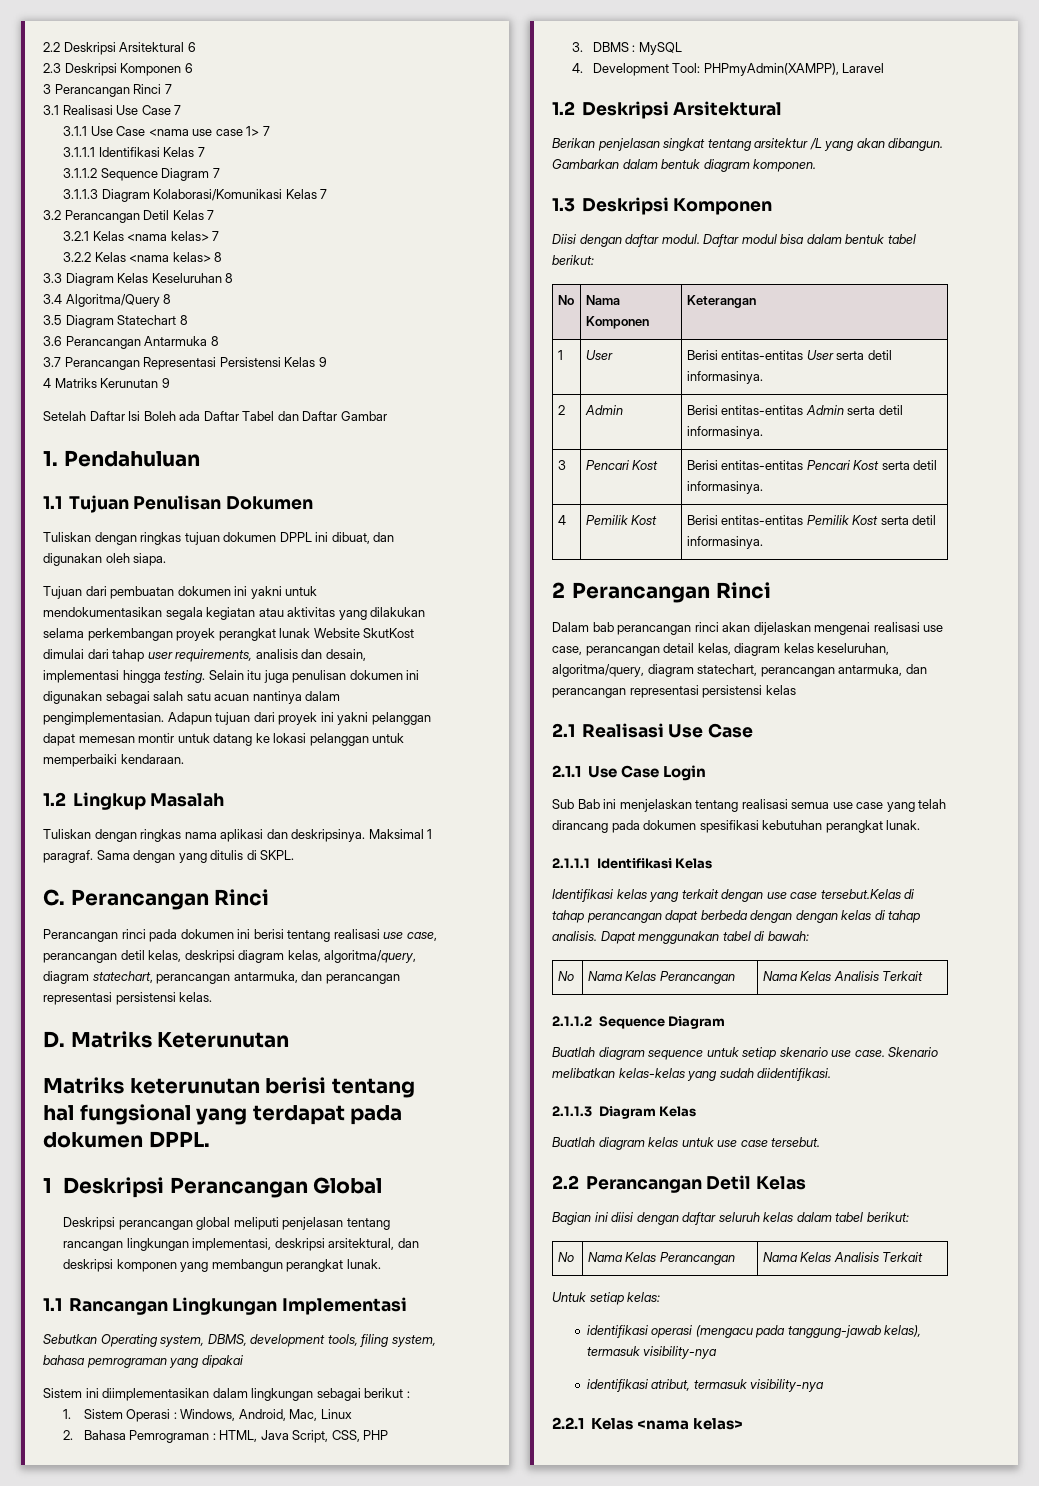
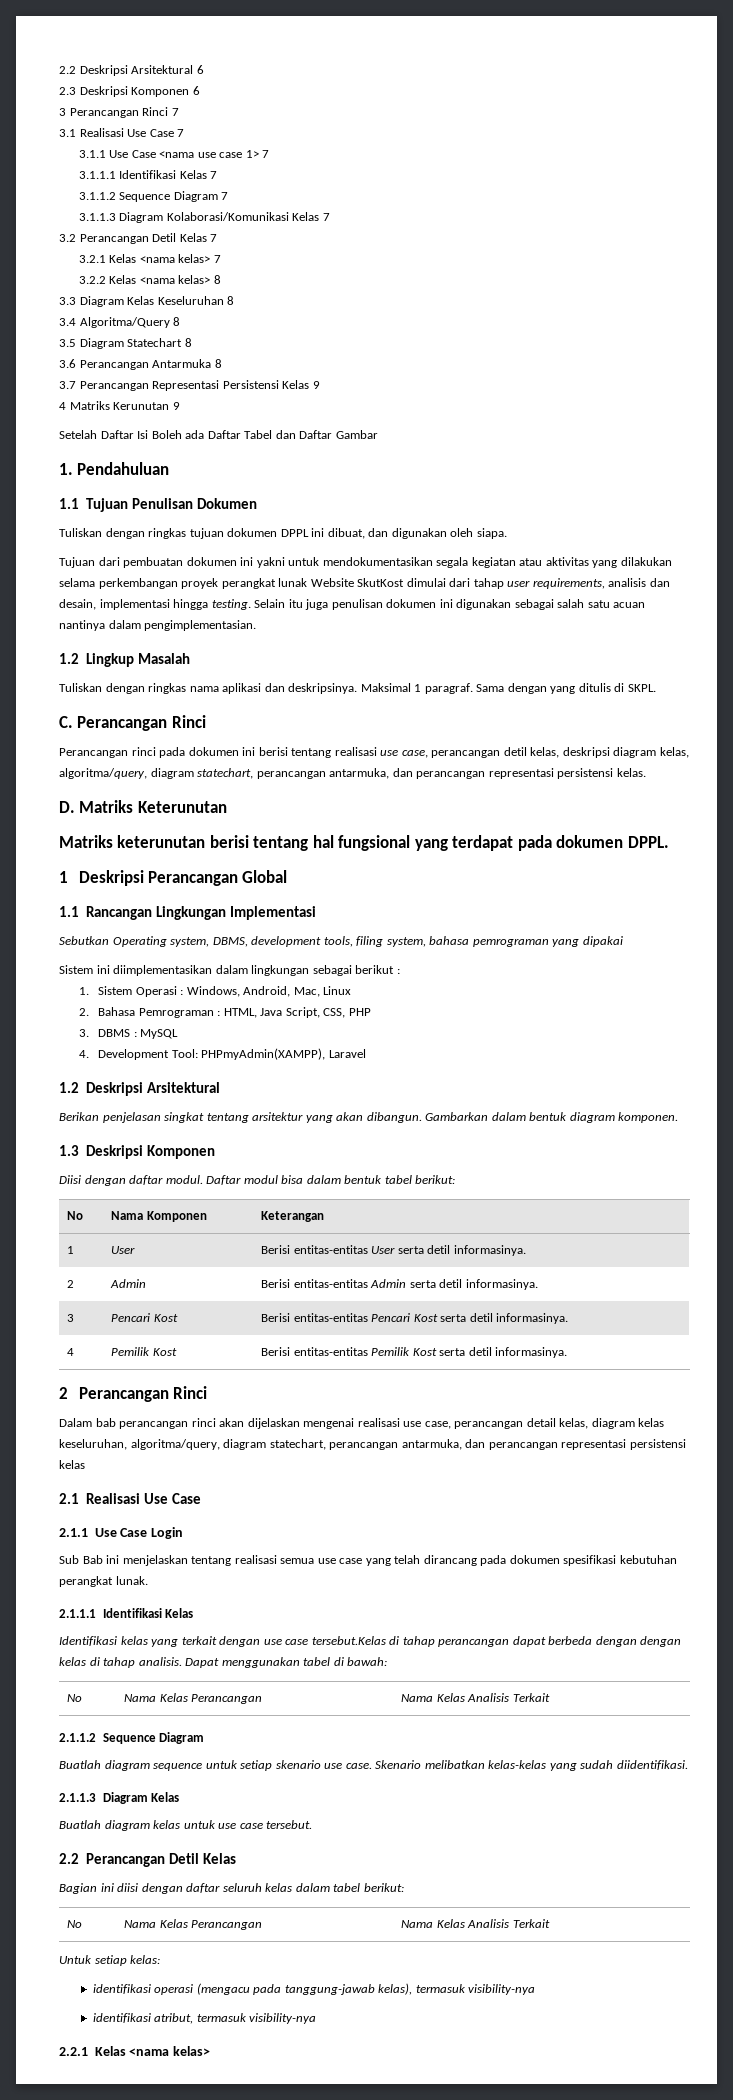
- Adapun tujuan dari proyek ini yakni pelanggan dapat memesan montir untuk datang ke lokasi pelanggan untuk memperbaiki kendaraan.
- Deskripsi perancangan global meliputi penjelasan tentang rancangan lingkungan implementasi, deskripsi arsitektural, dan deskripsi komponen yang membangun perangkat lunak.
- Berikan penjelasan singkat tentang arsitektur /L yang akan dibangun.
+ Berikan penjelasan singkat tentang arsitektur yang akan dibangun.

